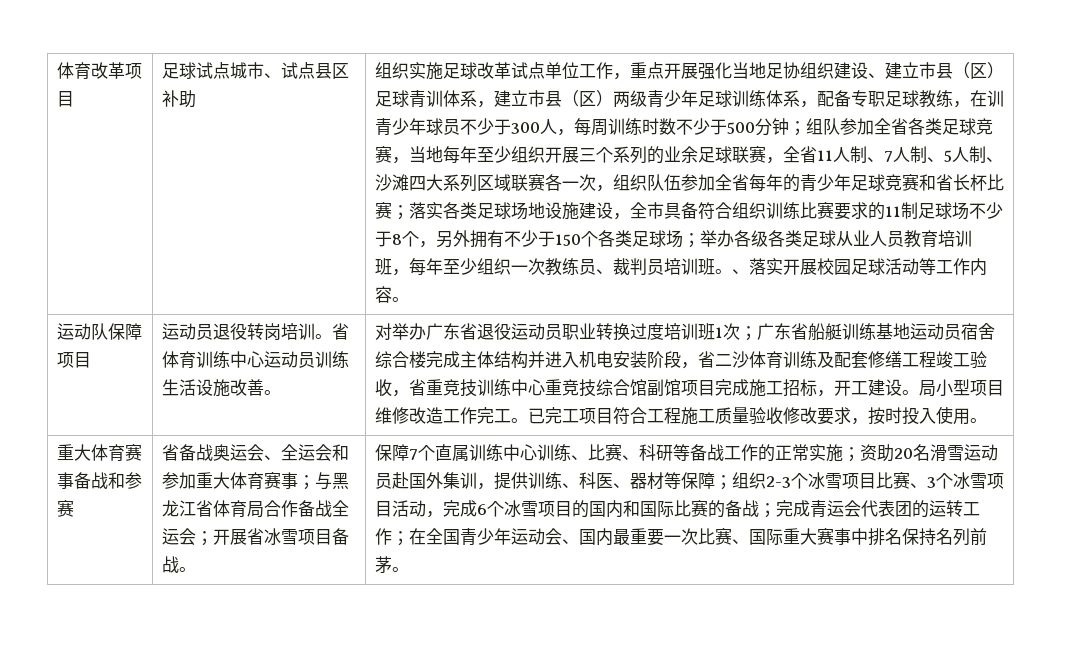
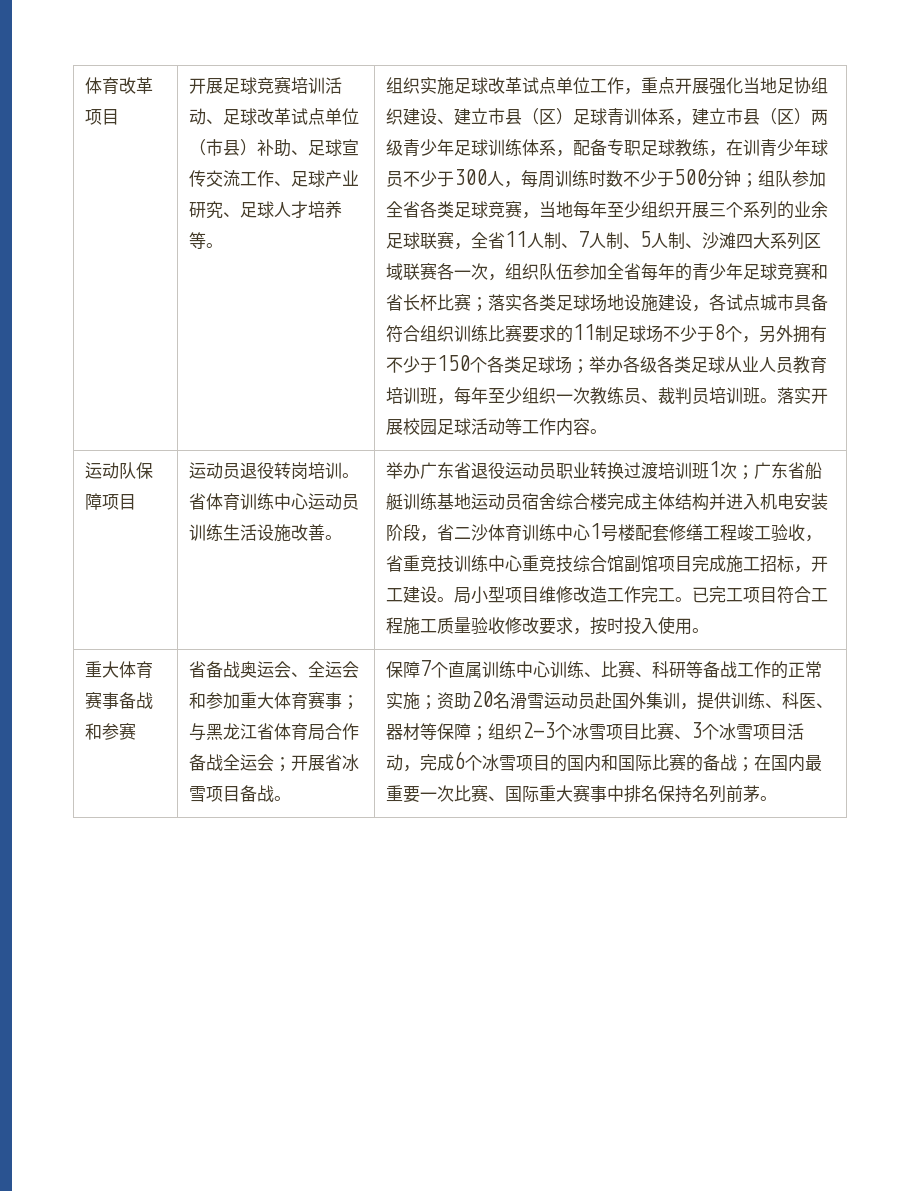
- 足球试点城市、试点县区补助
+ 开展足球竞赛培训活动、足球改革试点单位（市县）补助、足球宣传交流工作、足球产业研究、足球人才培养等。
- 落实各类足球场地设施建设，全市具备符合组织训练比赛要求的11制足球场不少于8个，另外拥有不少于150个各类足球场；
+ 落实各类足球场地设施建设，各试点城市具备符合组织训练比赛要求的11制足球场不少于8个，另外拥有不少于150个各类足球场；
- 、落实开展校园足球活动等工作内容。
+ 落实开展校园足球活动等工作内容。
- 对举办广东省退役运动员职业转换过度培训班1次；广东省船艇训练基地运动员宿舍综合楼完成主体结构并进入机电安装阶段，省二沙体育训练及配套修缮工程竣工验收，省重竞技训练中心重竞技综合馆副馆项目完成施工招标，开工建设。
+ 举办广东省退役运动员职业转换过渡培训班1次；广东省船艇训练基地运动员宿舍综合楼完成主体结构并进入机电安装阶段，省二沙体育训练中心1号楼配套修缮工程竣工验收，省重竞技训练中心重竞技综合馆副馆项目完成施工招标，开工建设。
- 完成青运会代表团的运转工作；在全国青少年运动会、国内最重要一次比赛、国际重大赛事中排名保持名列前茅。
+ 在国内最重要一次比赛、国际重大赛事中排名保持名列前茅。

